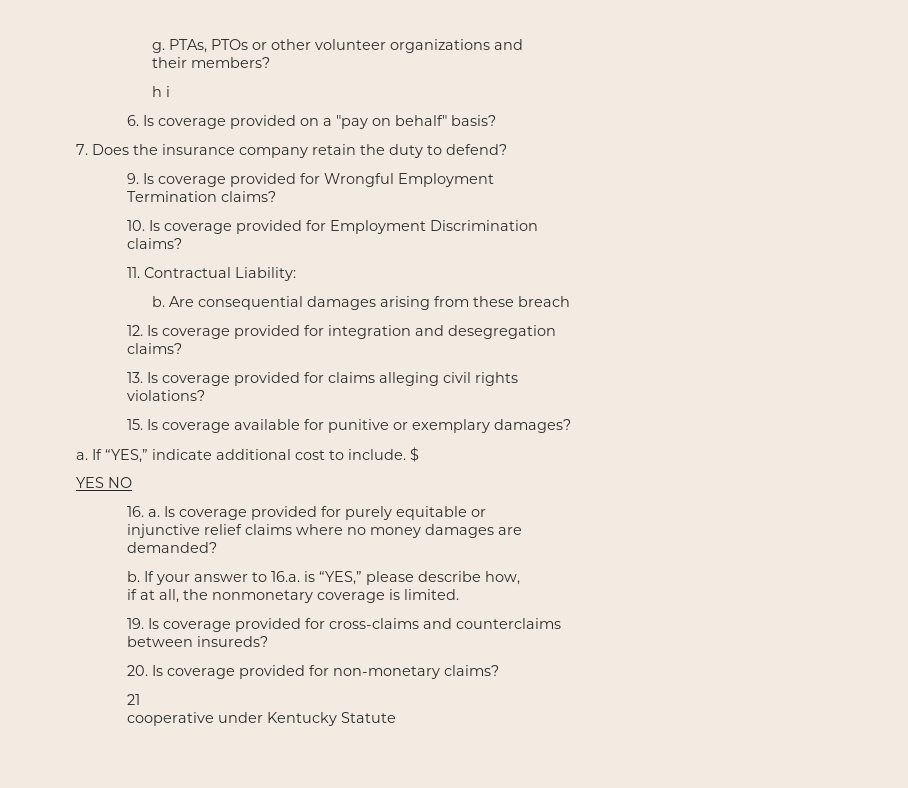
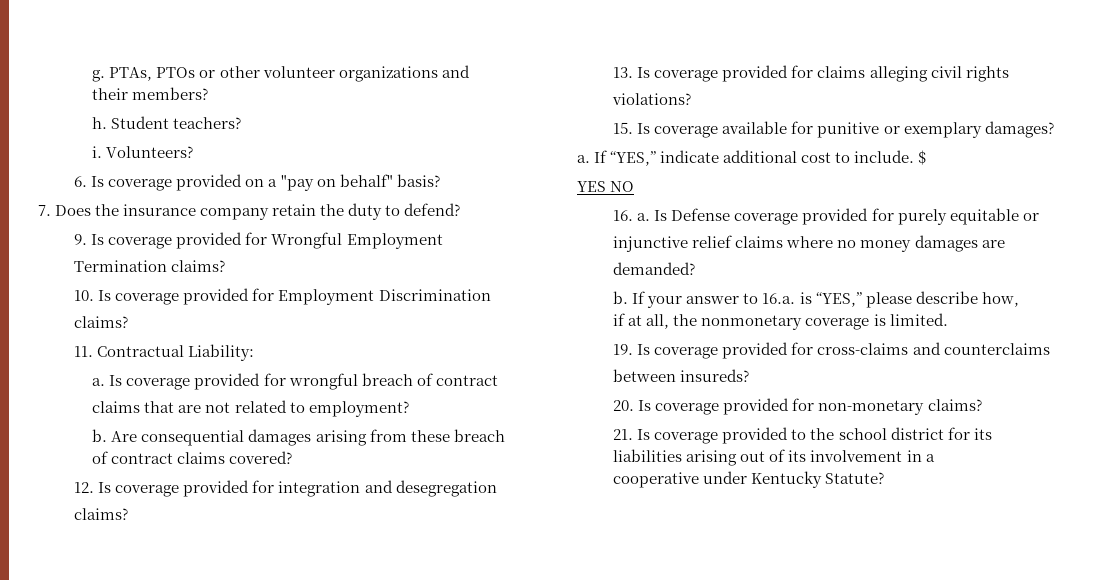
- h i
+ h. Student teachers?
+ i. Volunteers?
+ a. Is coverage provided for wrongful breach of contract
+ claims that are not related to employment?
+ of contract claims covered?
- Is coverage provided for purely equitable or
+ Is Defense coverage provided for purely equitable or
- 21
+ 21. Is coverage provided to the school district for its
+ liabilities arising out of its involvement in a
- cooperative under Kentucky Statute
+ cooperative under Kentucky Statute?

